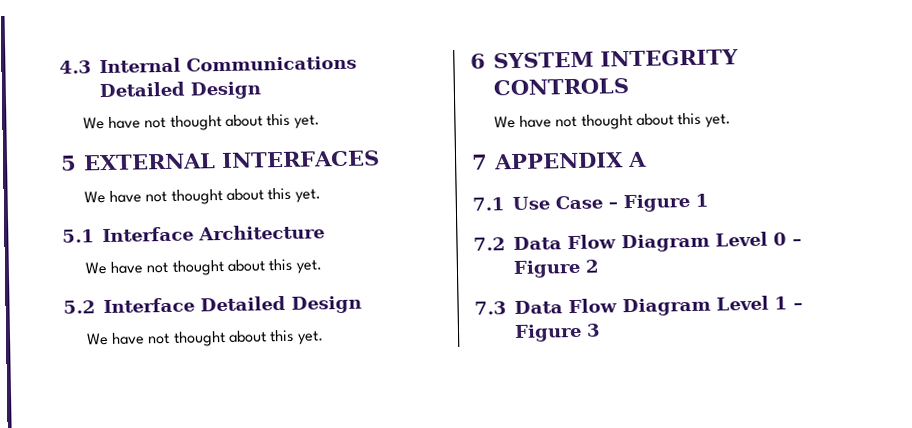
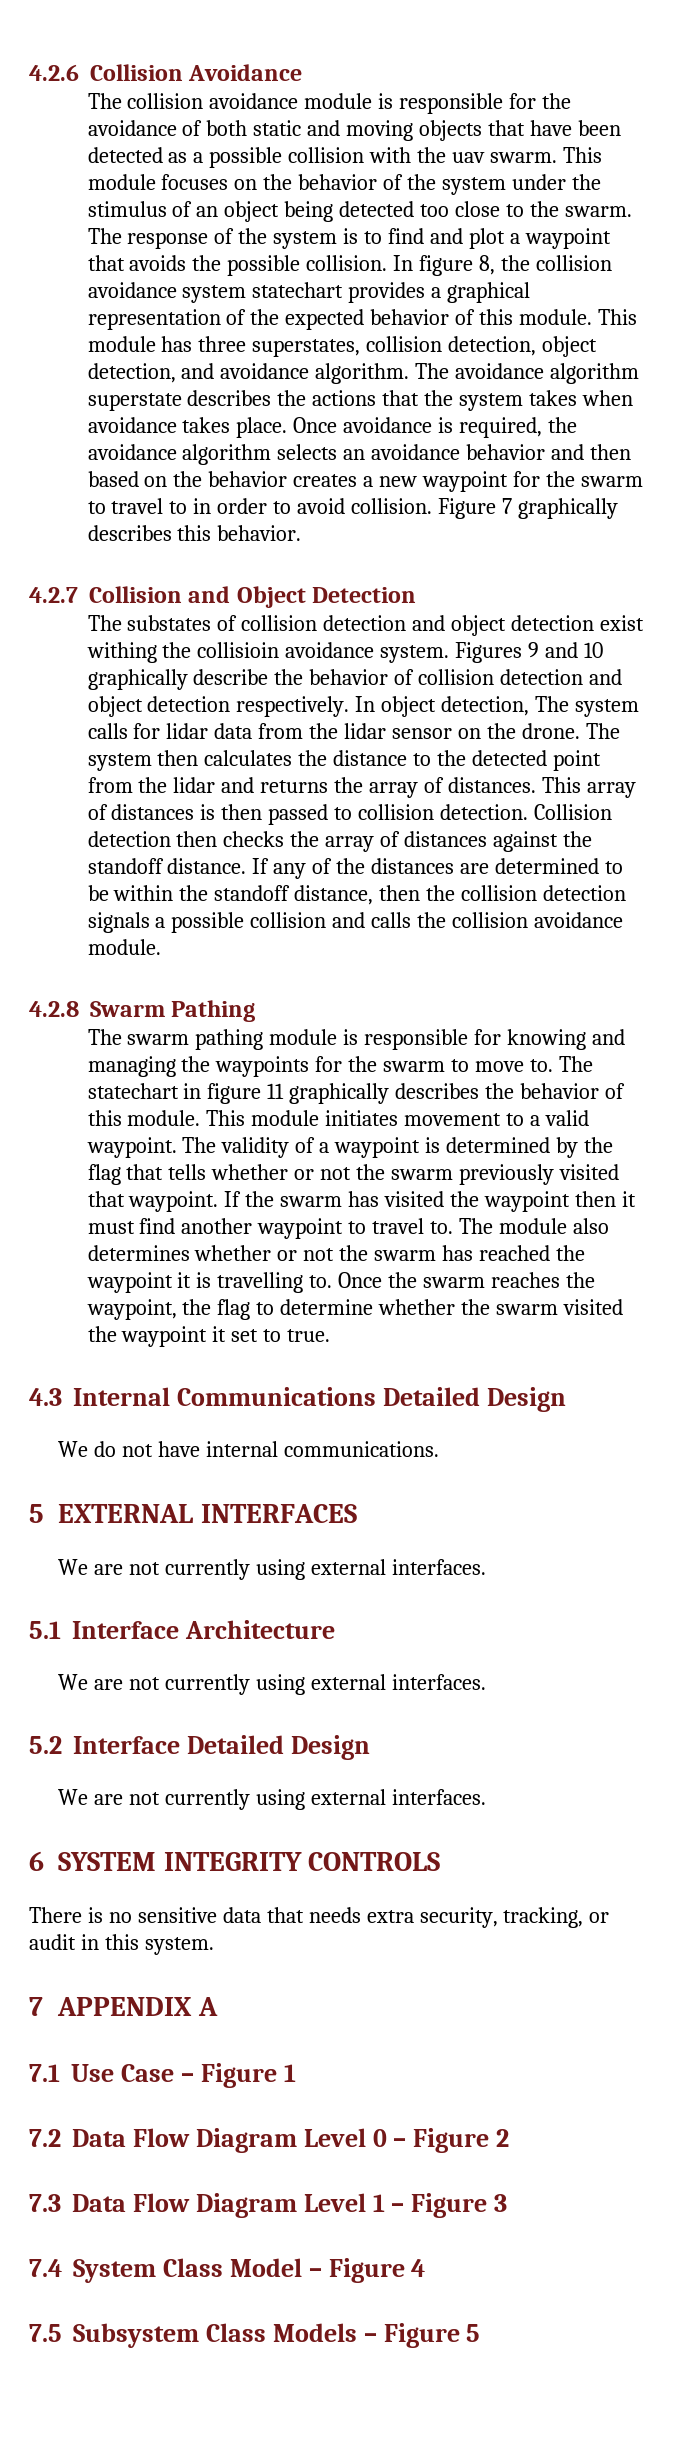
+ 4.2.6 Collision Avoidance
+ The collision avoidance module is responsible for the avoidance of both static and moving objects that have been detected as a possible collision with the uav swarm. This module focuses on the behavior of the system under the stimulus of an object being detected too close to the swarm. The response of the system is to find and plot a waypoint that avoids the possible collision. In figure 8, the collision avoidance system statechart provides a graphical representation of the expected behavior of this module. This module has three superstates, collision detection, object detection, and avoidance algorithm. The avoidance algorithm superstate describes the actions that the system takes when avoidance takes place. Once avoidance is required, the avoidance algorithm selects an avoidance behavior and then based on the behavior creates a new waypoint for the swarm to travel to in order to avoid collision. Figure 7 graphically describes this behavior.
+ 4.2.7 Collision and Object Detection
+ The substates of collision detection and object detection exist withing the collisioin avoidance system. Figures 9 and 10 graphically describe the behavior of collision detection and object detection respectively. In object detection, The system calls for lidar data from the lidar sensor on the drone. The system then calculates the distance to the detected point from the lidar and returns the array of distances. This array of distances is then passed to collision detection. Collision detection then checks the array of distances against the standoff distance. If any of the distances are determined to be within the standoff distance, then the collision detection signals a possible collision and calls the collision avoidance module.
+ 4.2.8 Swarm Pathing
+ The swarm pathing module is responsible for knowing and managing the waypoints for the swarm to move to. The statechart in figure 11 graphically describes the behavior of this module. This module initiates movement to a valid waypoint. The validity of a waypoint is determined by the flag that tells whether or not the swarm previously visited that waypoint. If the swarm has visited the waypoint then it must find another waypoint to travel to. The module also determines whether or not the swarm has reached the waypoint it is travelling to. Once the swarm reaches the waypoint, the flag to determine whether the swarm visited the waypoint it set to true.
  4.3 Internal Communications Detailed Design
- We have not thought about this yet.
+ We do not have internal communications.
  5 EXTERNAL INTERFACES
- We have not thought about this yet.
+ We are not currently using external interfaces.
  5.1 Interface Architecture
- We have not thought about this yet.
+ We are not currently using external interfaces.
  5.2 Interface Detailed Design
- We have not thought about this yet.
+ We are not currently using external interfaces.
  6 SYSTEM INTEGRITY CONTROLS
- We have not thought about this yet.
+ There is no sensitive data that needs extra security, tracking, or audit in this system.
+ 7.4 System Class Model – Figure 4
+ 7.5 Subsystem Class Models – Figure 5

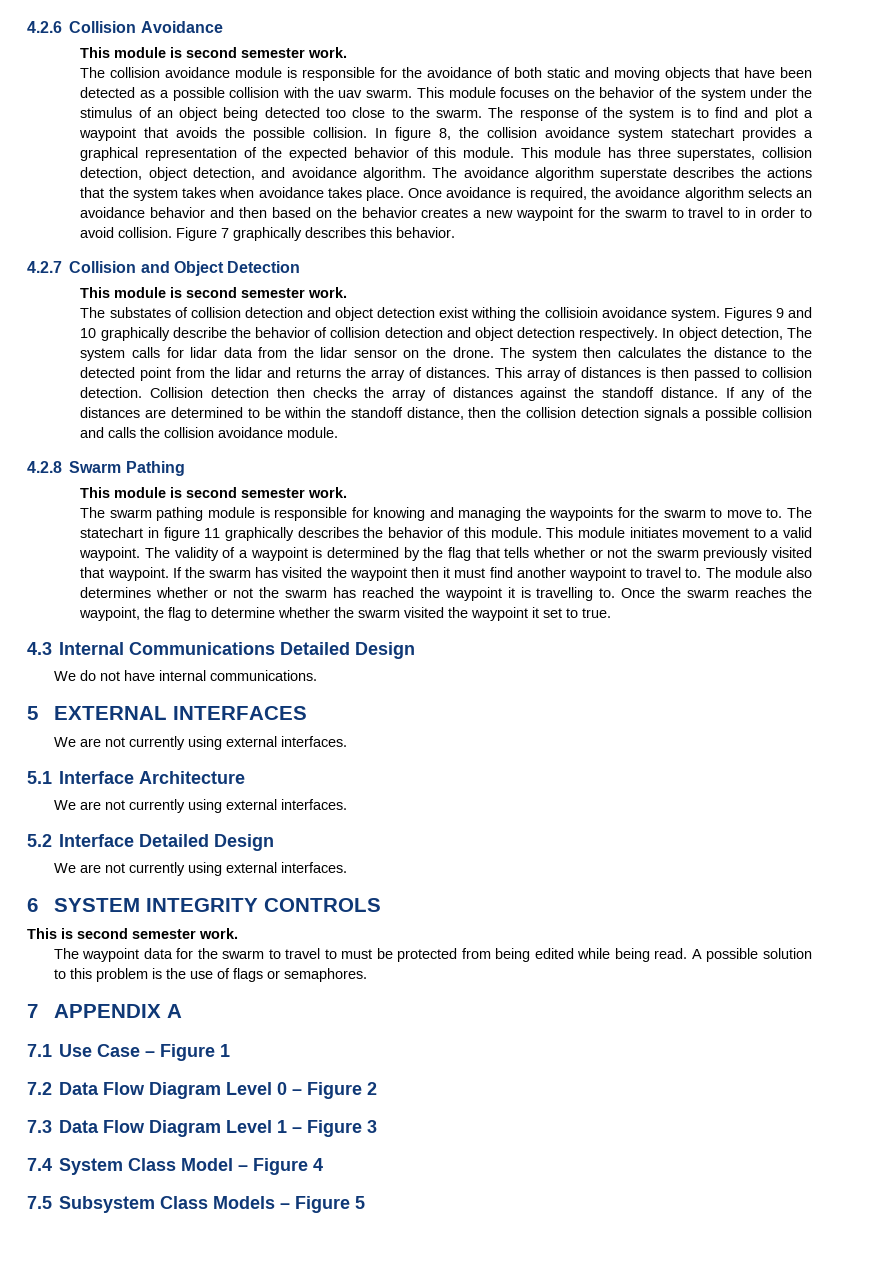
  4.2.6 Collision Avoidance
+ This module is second semester work.
  4.2.7 Collision and Object Detection
+ This module is second semester work.
  4.2.8 Swarm Pathing
+ This module is second semester work.
- There is no sensitive data that needs extra security, tracking, or audit in this system.
+ This is second semester work.
+ The waypoint data for the swarm to travel to must be protected from being edited while being read. A possible solution to this problem is the use of flags or semaphores.

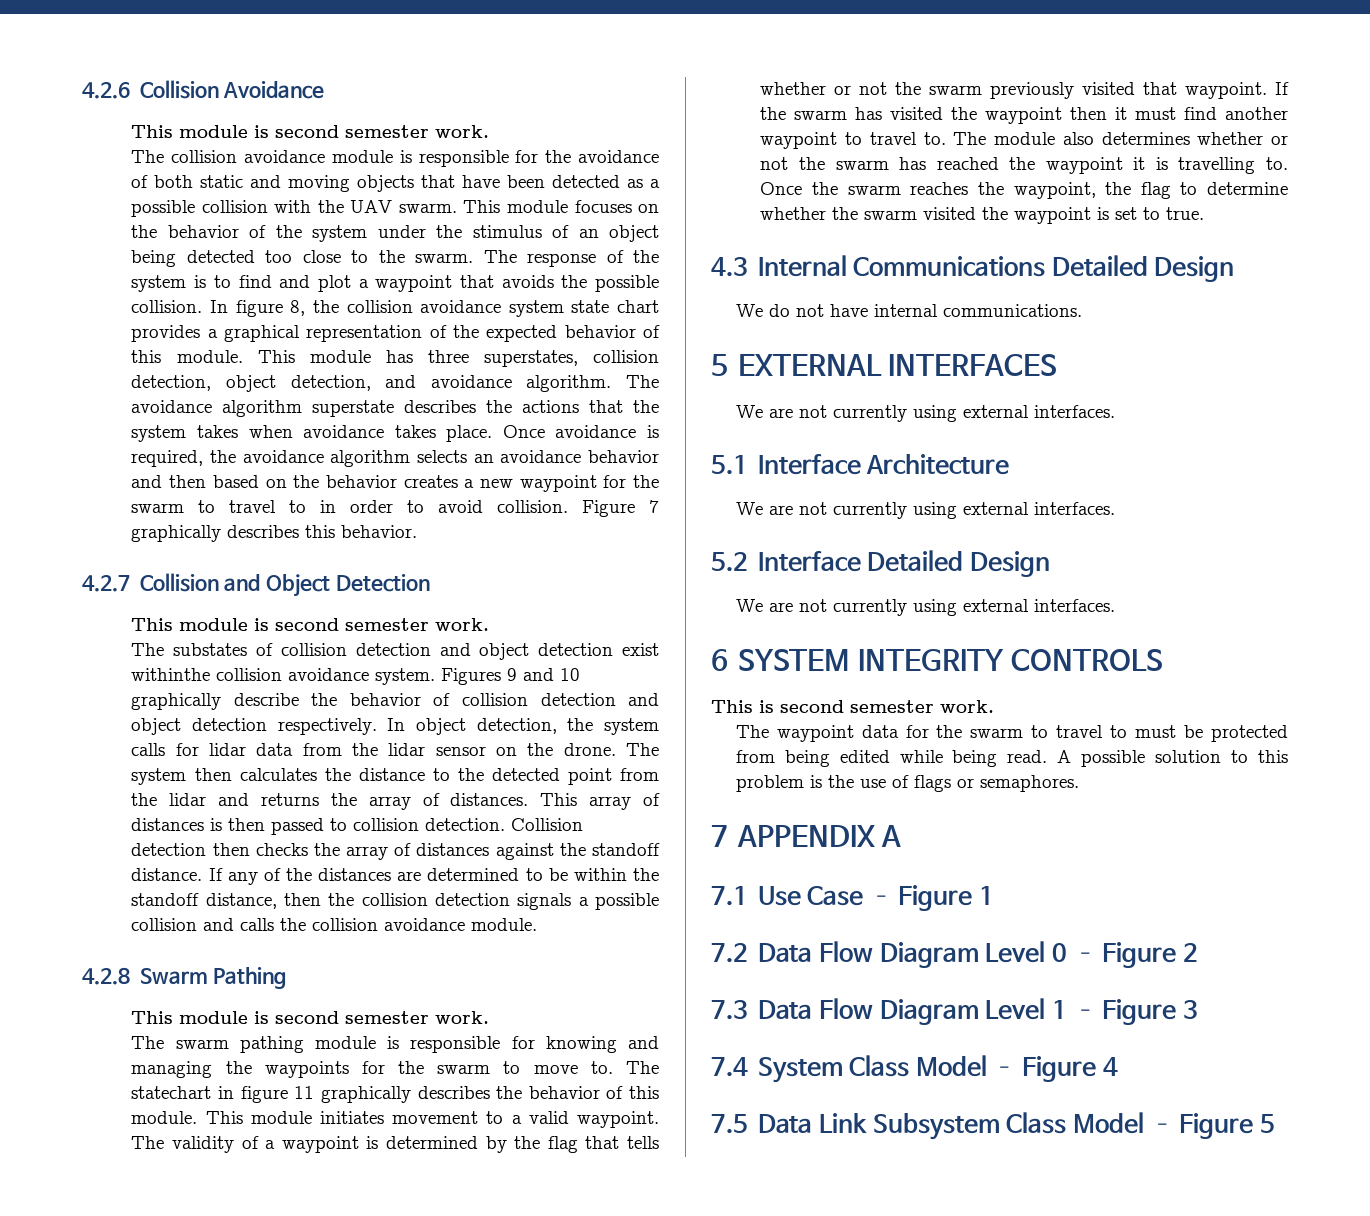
- The collision avoidance module is responsible for the avoidance of both static and moving objects that have been detected as a possible collision with the uav swarm.
+ The collision avoidance module is responsible for the avoidance of both static and moving objects that have been detected as a possible collision with the UAV swarm.
- In figure 8, the collision avoidance system statechart provides a graphical representation of the expected behavior of this module.
+ In figure 8, the collision avoidance system state chart provides a graphical representation of the expected behavior of this module.
- The substates of collision detection and object detection exist withing the collisioin avoidance system.
+ The substates of collision detection and object detection exist withinthe collision avoidance system.
- In object detection, The system calls for lidar data from the lidar sensor on the drone.
+ In object detection, the system calls for lidar data from the lidar sensor on the drone.
- Once the swarm reaches the waypoint, the flag to determine whether the swarm visited the waypoint it set to true.
+ Once the swarm reaches the waypoint, the flag to determine whether the swarm visited the waypoint is set to true.
- 7.5 Subsystem Class Models – Figure 5
+ 7.5 Data Link Subsystem Class Model – Figure 5

